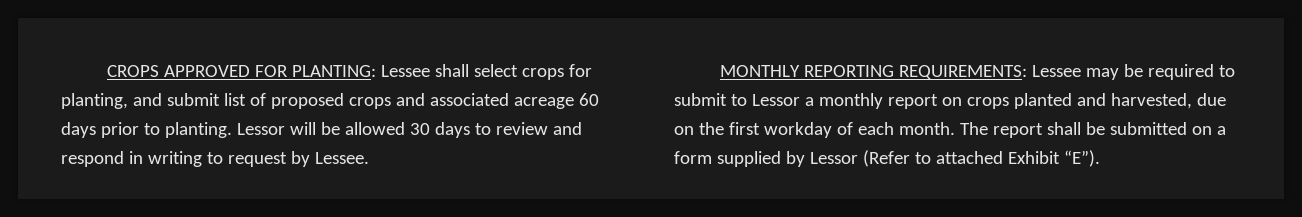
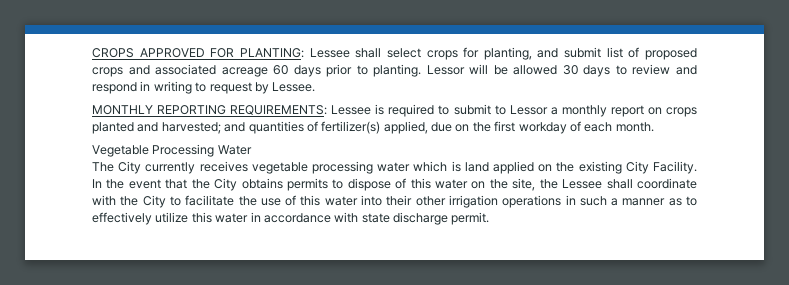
- MONTHLY REPORTING REQUIREMENTS: Lessee may be required to submit to Lessor a monthly report on crops planted and harvested, due on the first workday of each month. The report shall be submitted on a form supplied by Lessor (Refer to attached Exhibit “E”).
+ MONTHLY REPORTING REQUIREMENTS: Lessee is required to submit to Lessor a monthly report on crops planted and harvested; and quantities of fertilizer(s) applied, due on the first workday of each month.
+ Vegetable Processing Water
+ The City currently receives vegetable processing water which is land applied on the existing City Facility. In the event that the City obtains permits to dispose of this water on the site, the Lessee shall coordinate with the City to facilitate the use of this water into their other irrigation operations in such a manner as to effectively utilize this water in accordance with state discharge permit.

